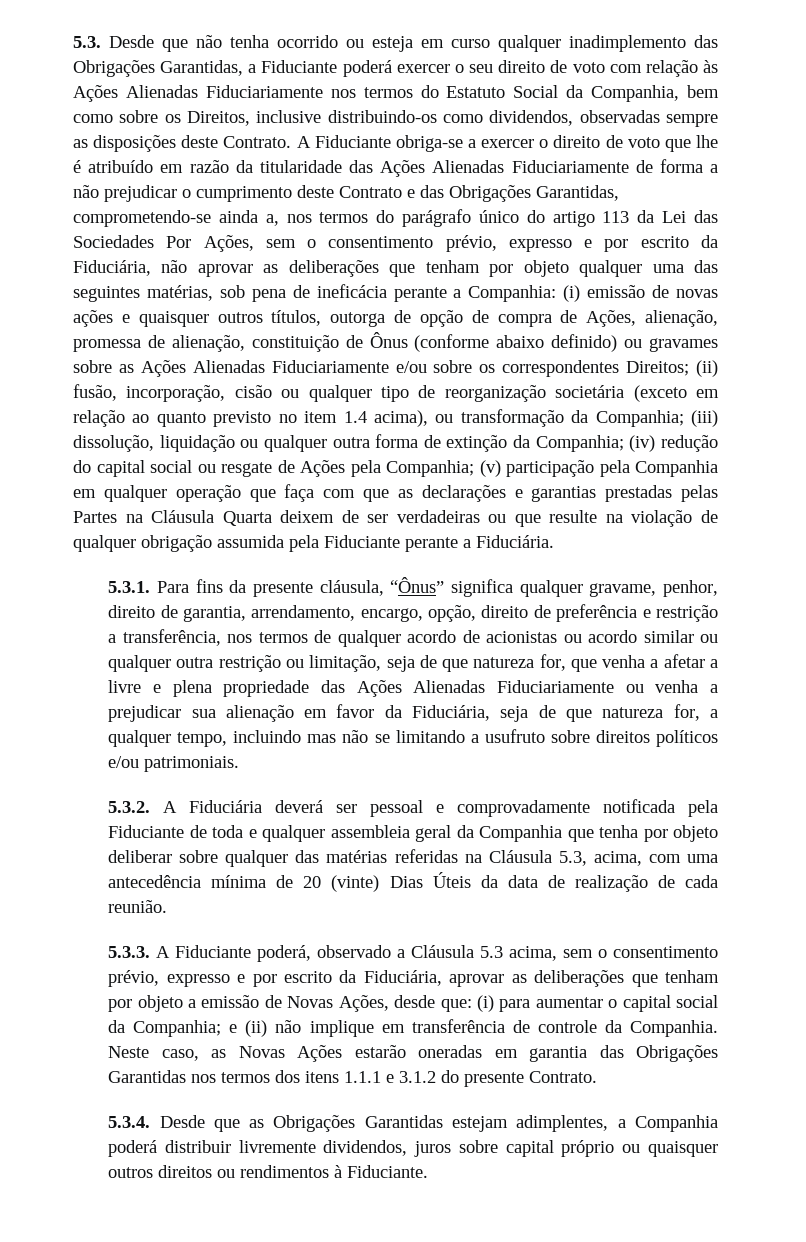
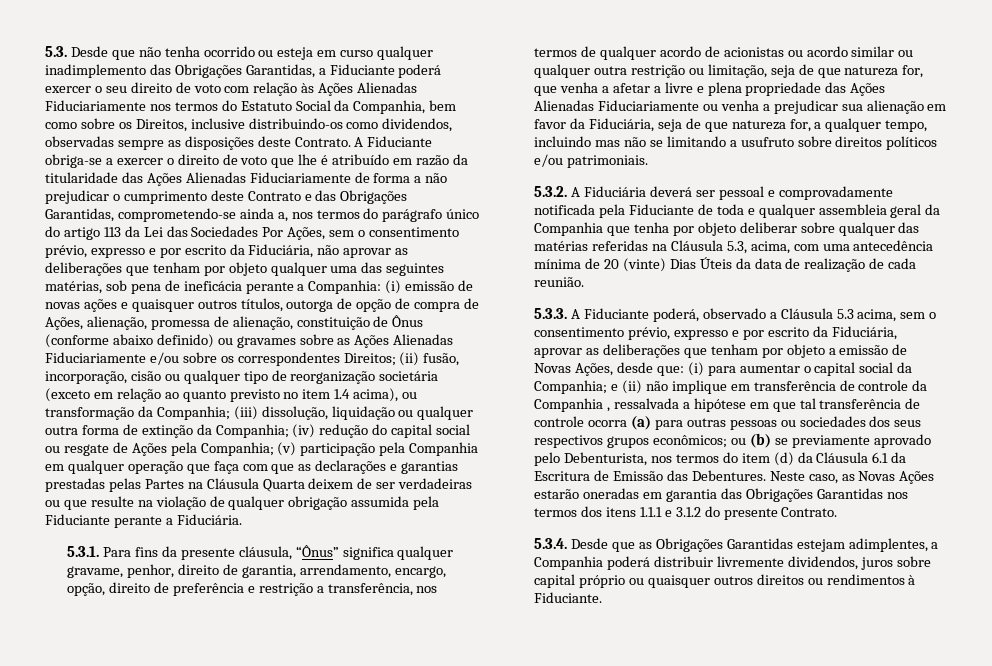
- 5.3.3. A Fiduciante poderá, observado a Cláusula 5.3 acima, sem o consentimento prévio, expresso e por escrito da Fiduciária, aprovar as deliberações que tenham por objeto a emissão de Novas Ações, desde que: (i) para aumentar o capital social da Companhia; e (ii) não implique em transferência de controle da Companhia.
+ 5.3.3. A Fiduciante poderá, observado a Cláusula 5.3 acima, sem o consentimento prévio, expresso e por escrito da Fiduciária, aprovar as deliberações que tenham por objeto a emissão de Novas Ações, desde que: (i) para aumentar o capital social da Companhia; e (ii) não implique em transferência de controle da Companhia , ressalvada a hipótese em que tal transferência de controle ocorra (a) para outras pessoas ou sociedades dos seus respectivos grupos econômicos; ou (b) se previamente aprovado pelo Debenturista, nos termos do item (d) da Cláusula 6.1 da Escritura de Emissão das Debentures.

